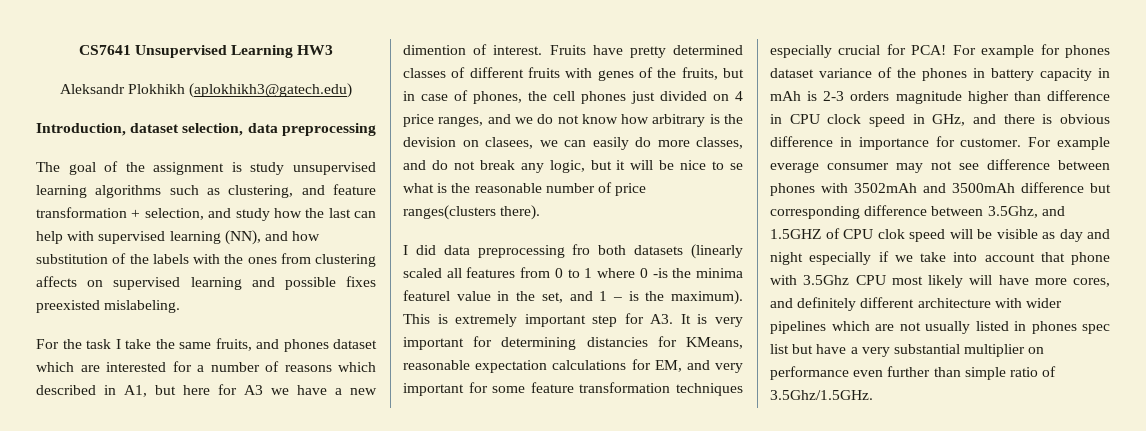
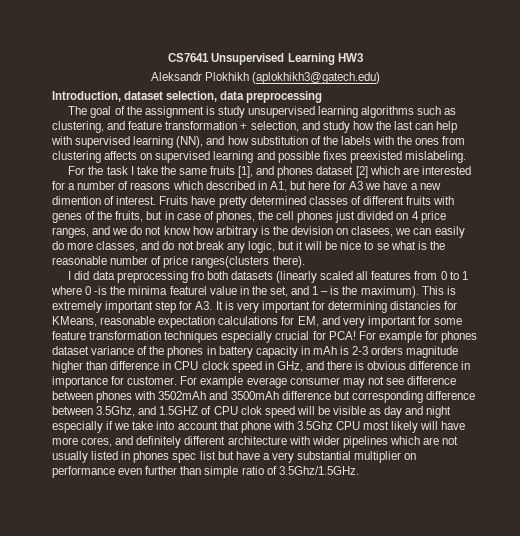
- For the task I take the same fruits, and phones dataset which are interested for a number of reasons which described in A1, but here for A3 we have a new dimention of interest.
+ For the task I take the same fruits [1], and phones dataset [2] which are interested for a number of reasons which described in A1, but here for A3 we have a new dimention of interest.

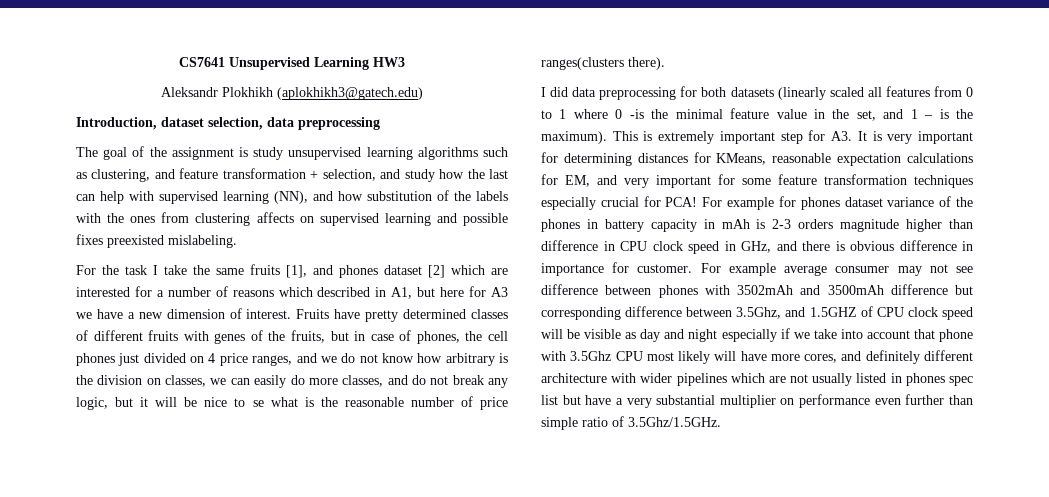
- For the task I take the same fruits [1], and phones dataset [2] which are interested for a number of reasons which described in A1, but here for A3 we have a new dimention of interest.
+ For the task I take the same fruits [1], and phones dataset [2] which are interested for a number of reasons which described in A1, but here for A3 we have a new dimension of interest.
- Fruits have pretty determined classes of different fruits with genes of the fruits, but in case of phones, the cell phones just divided on 4 price ranges, and we do not know how arbitrary is the devision on clasees, we can easily do more classes, and do not break any logic, but it will be nice to se what is the reasonable number of price ranges(clusters there).
+ Fruits have pretty determined classes of different fruits with genes of the fruits, but in case of phones, the cell phones just divided on 4 price ranges, and we do not know how arbitrary is the division on classes, we can easily do more classes, and do not break any logic, but it will be nice to se what is the reasonable number of price ranges(clusters there).
- I did data preprocessing fro both datasets (linearly scaled all features from 0 to 1 where 0 -is the minima featurel value in the set, and 1 – is the maximum).
+ I did data preprocessing for both datasets (linearly scaled all features from 0 to 1 where 0 -is the minimal feature value in the set, and 1 – is the maximum).
- This is extremely important step for A3. It is very important for determining distancies for KMeans, reasonable expectation calculations for EM, and very important for some feature transformation techniques especially crucial for PCA!
+ This is extremely important step for A3. It is very important for determining distances for KMeans, reasonable expectation calculations for EM, and very important for some feature transformation techniques especially crucial for PCA!
- For example everage consumer may not see difference between phones with 3502mAh and 3500mAh difference but corresponding difference between 3.5Ghz, and 1.5GHZ of CPU clok speed will be visible as day and night especially if we take into account that phone with 3.5Ghz CPU most likely will have more cores, and definitely different architecture with wider pipelines which are not usually listed in phones spec list but have a very substantial multiplier on performance even further than simple ratio of 3.5Ghz/1.5GHz.
+ For example average consumer may not see difference between phones with 3502mAh and 3500mAh difference but corresponding difference between 3.5Ghz, and 1.5GHZ of CPU clock speed will be visible as day and night especially if we take into account that phone with 3.5Ghz CPU most likely will have more cores, and definitely different architecture with wider pipelines which are not usually listed in phones spec list but have a very substantial multiplier on performance even further than simple ratio of 3.5Ghz/1.5GHz.

